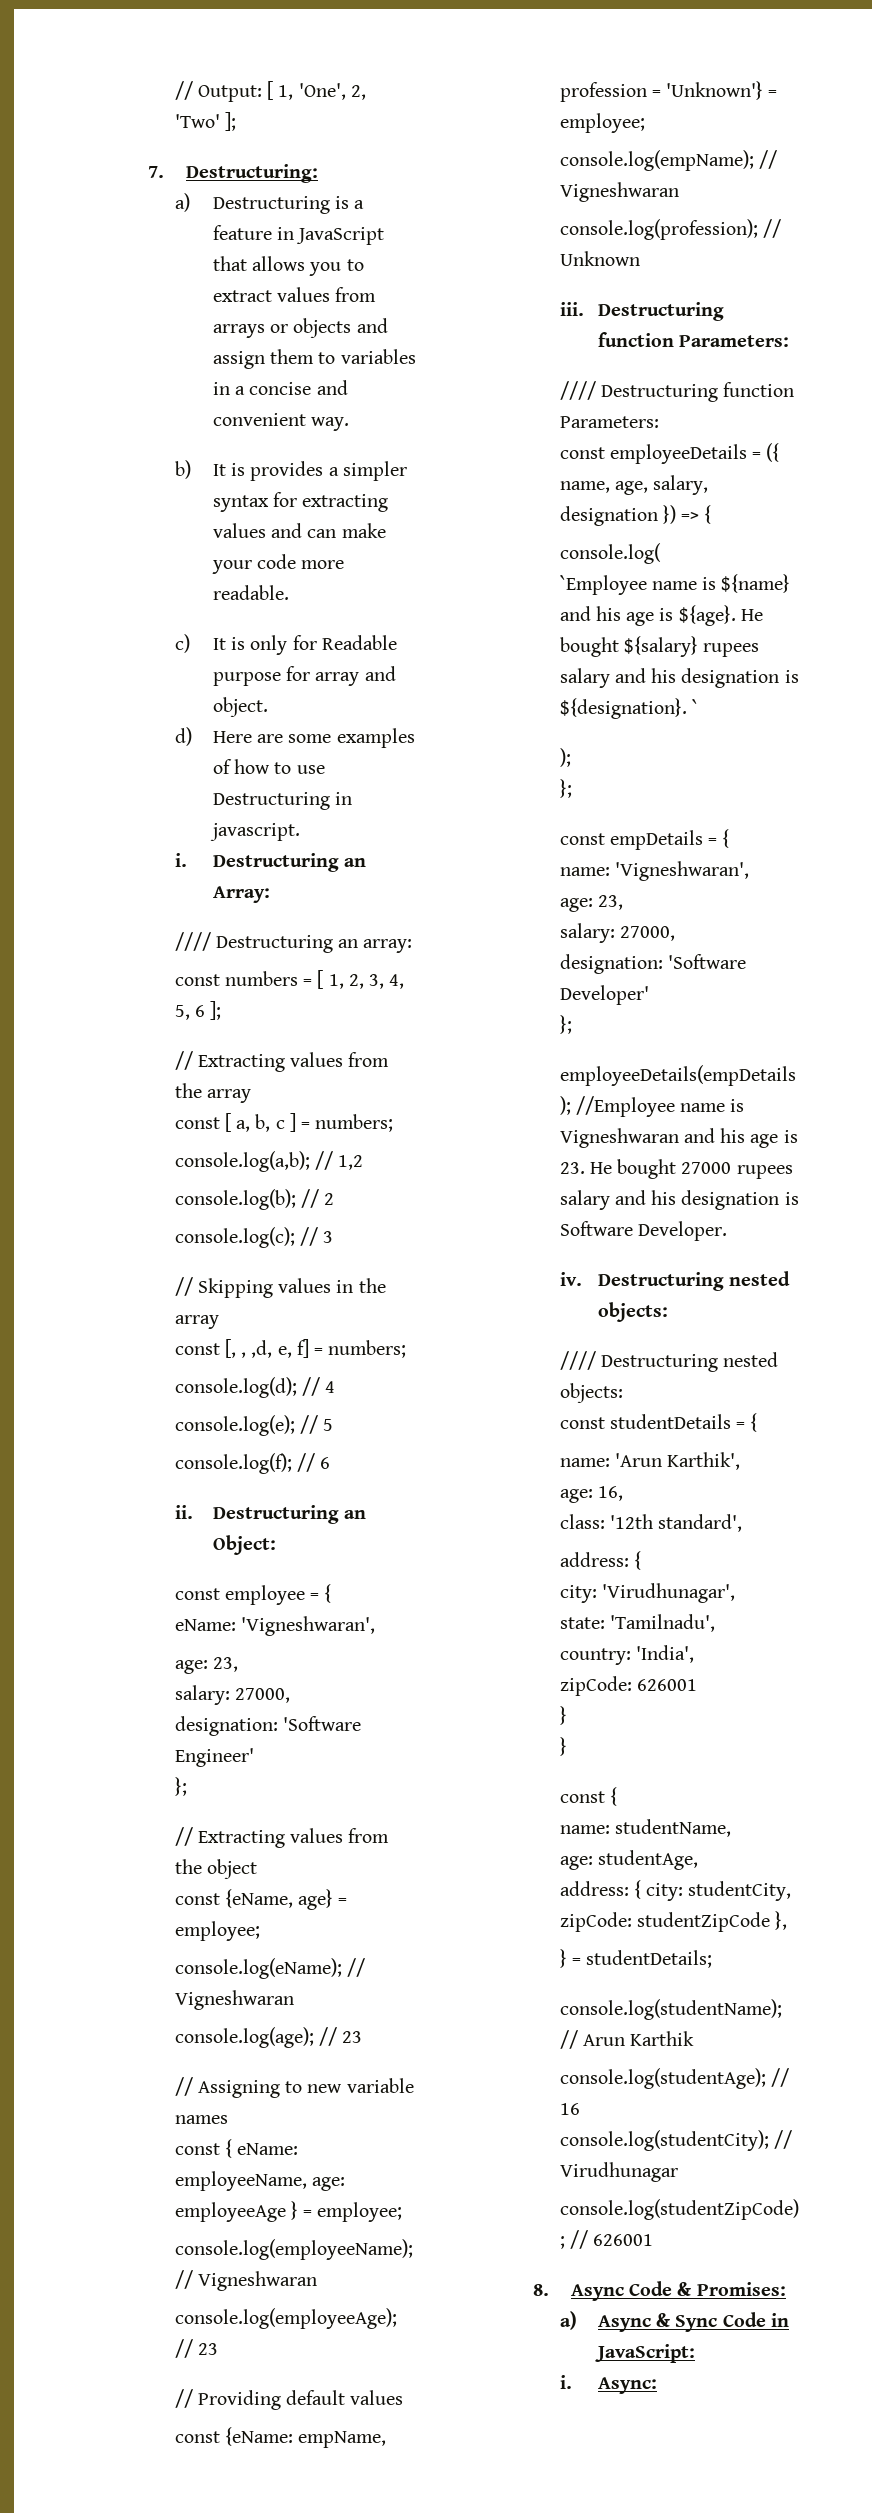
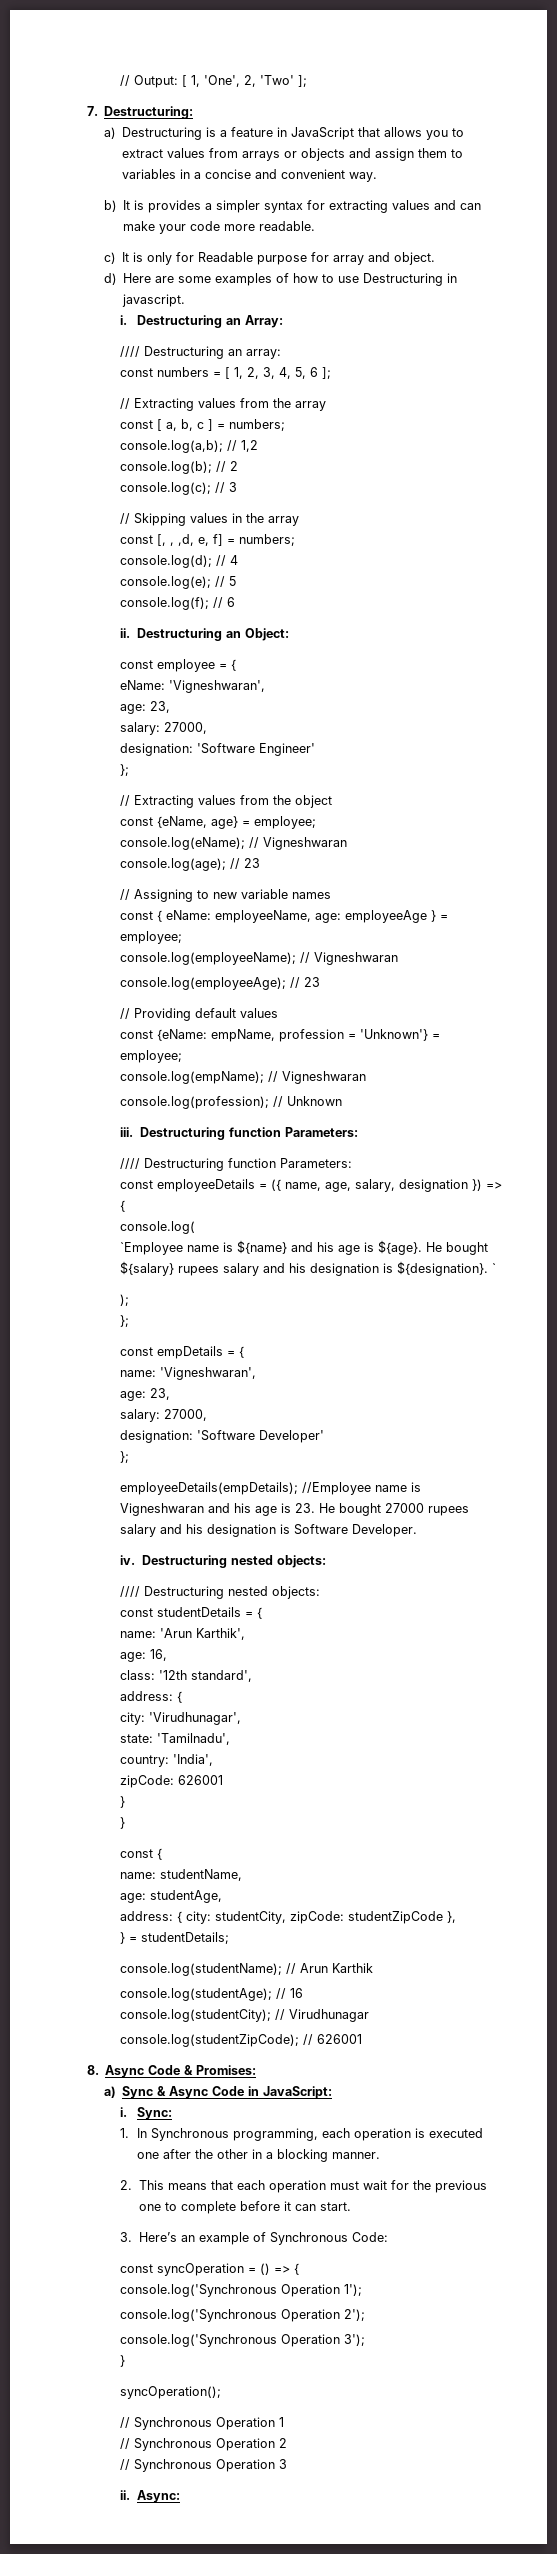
- a) Async & Sync Code in JavaScript:
+ a) Sync & Async Code in JavaScript:
+ Sync:
+ 1. In Synchronous programming, each operation is executed one after the other in a blocking manner.
+ 2. This means that each operation must wait for the previous one to complete before it can start.
+ 3. Here’s an example of Synchronous Code:
+ const syncOperation = () => {
+ console.log('Synchronous Operation 1');
+ console.log('Synchronous Operation 2');
+ console.log('Synchronous Operation 3');
+ }
+ syncOperation();
+ // Synchronous Operation 1
+ // Synchronous Operation 2
+ // Synchronous Operation 3
+ ii.

